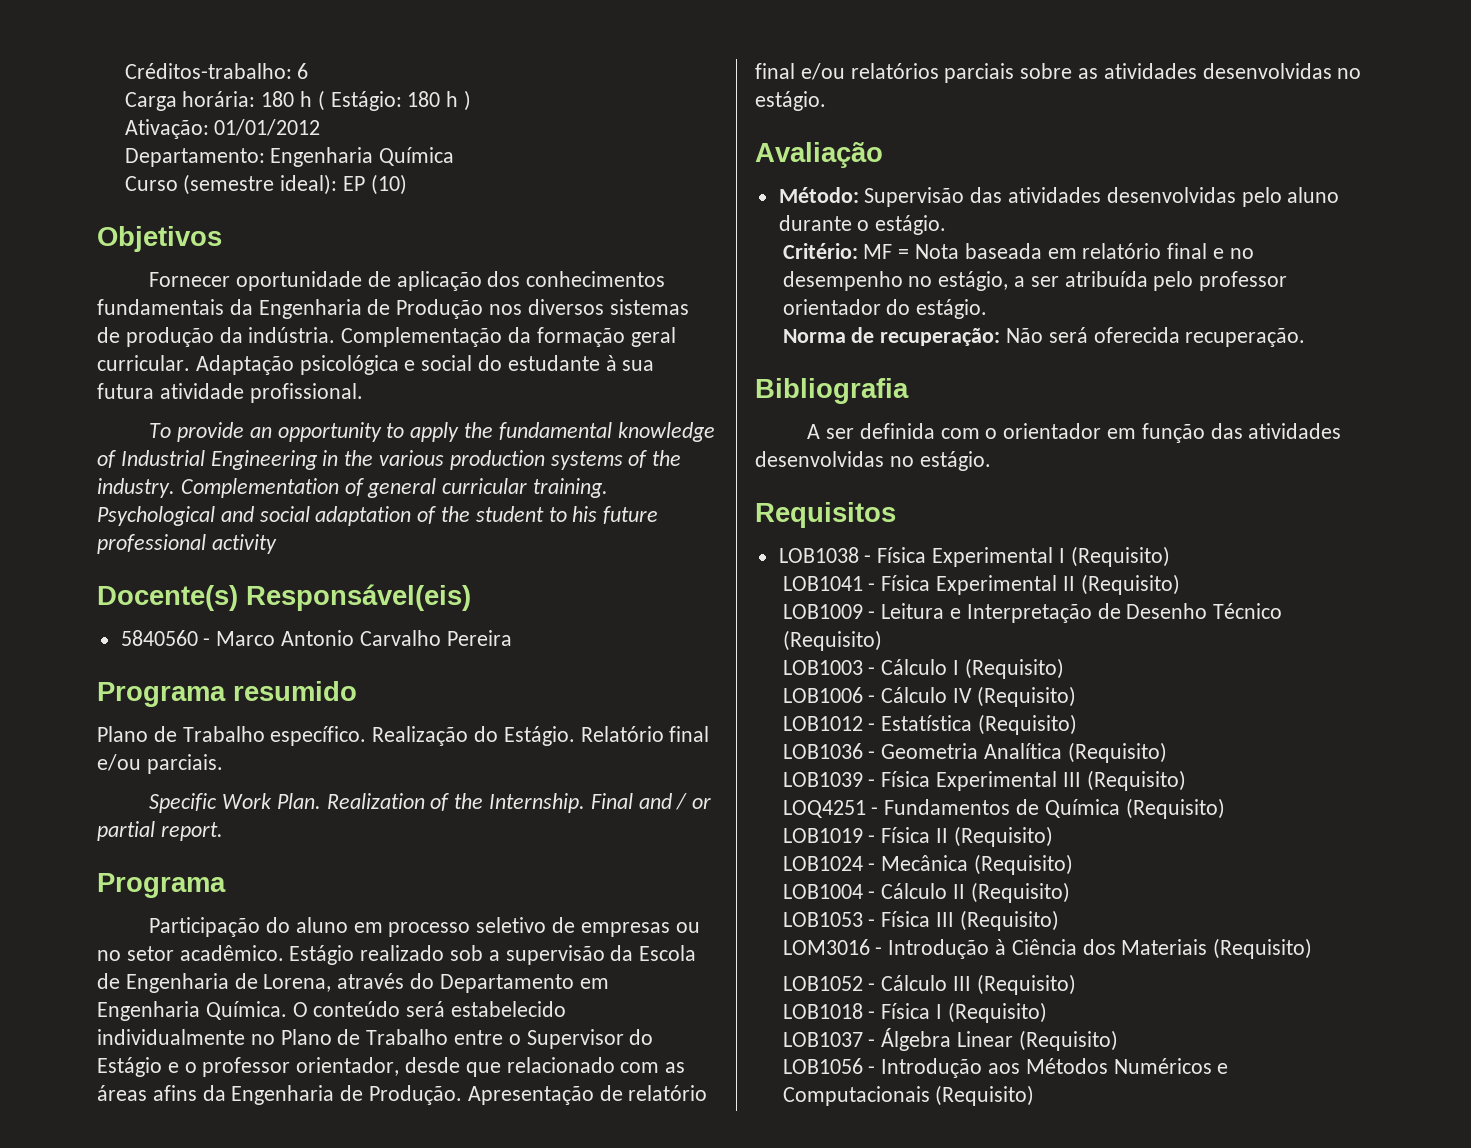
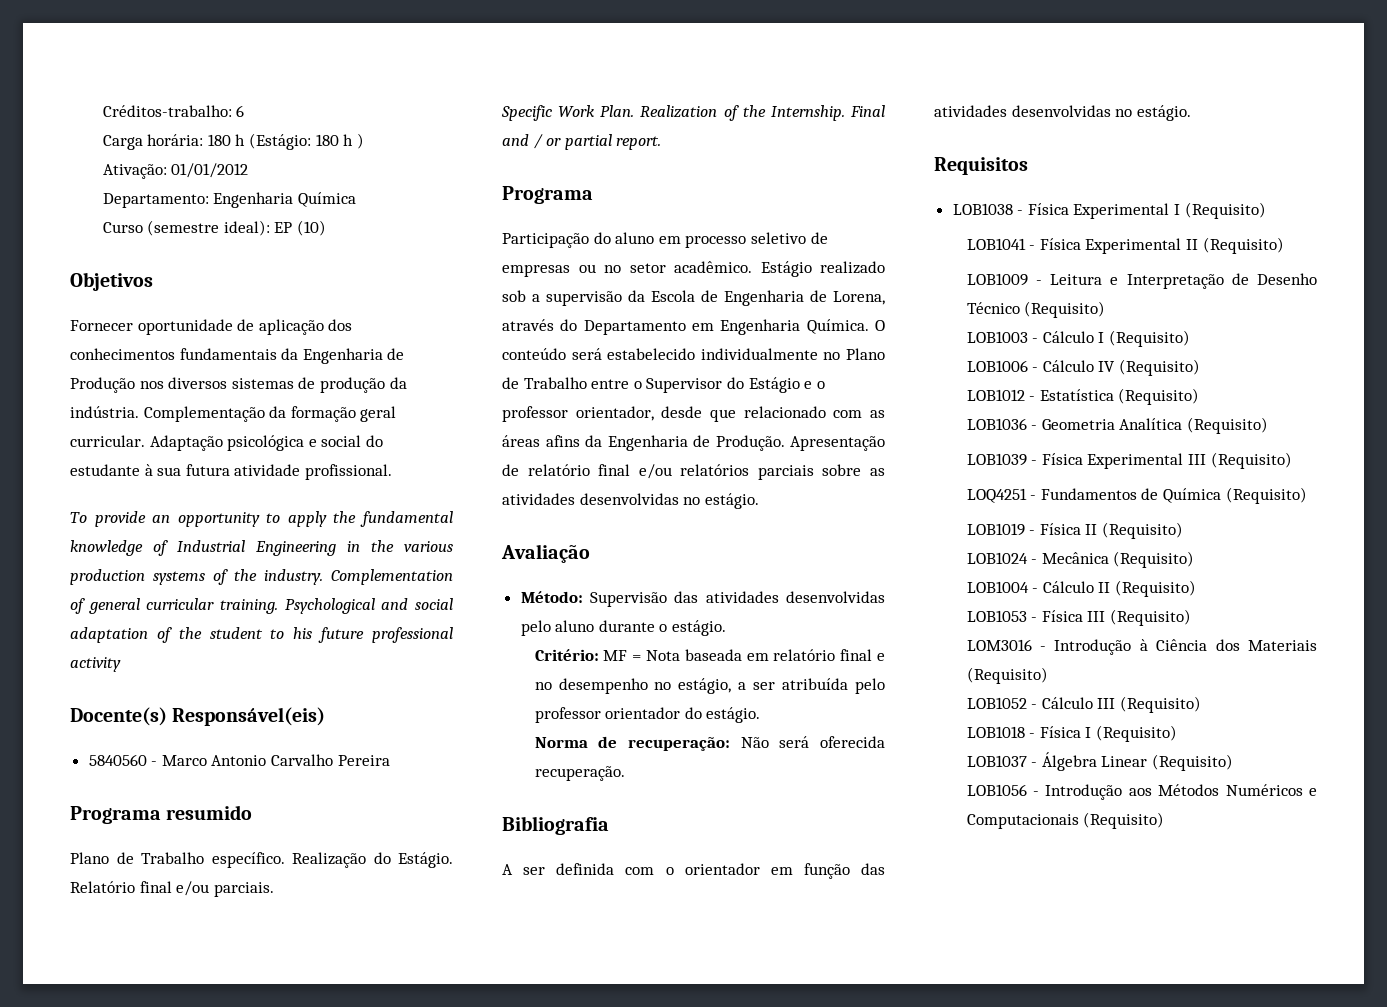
- Carga horária: 180 h ( Estágio: 180 h )
+ Carga horária: 180 h (Estágio: 180 h )

